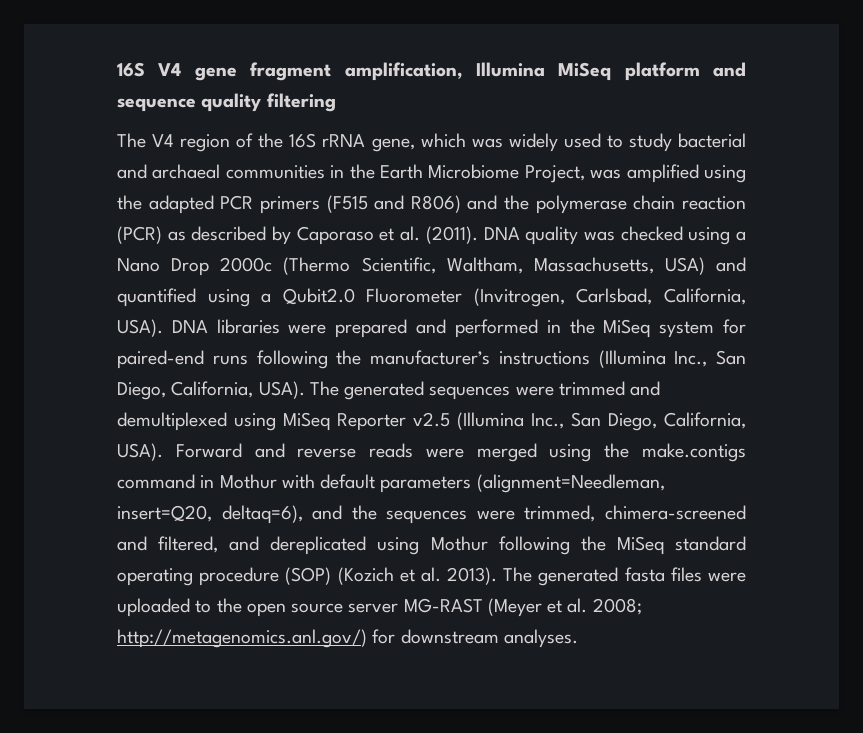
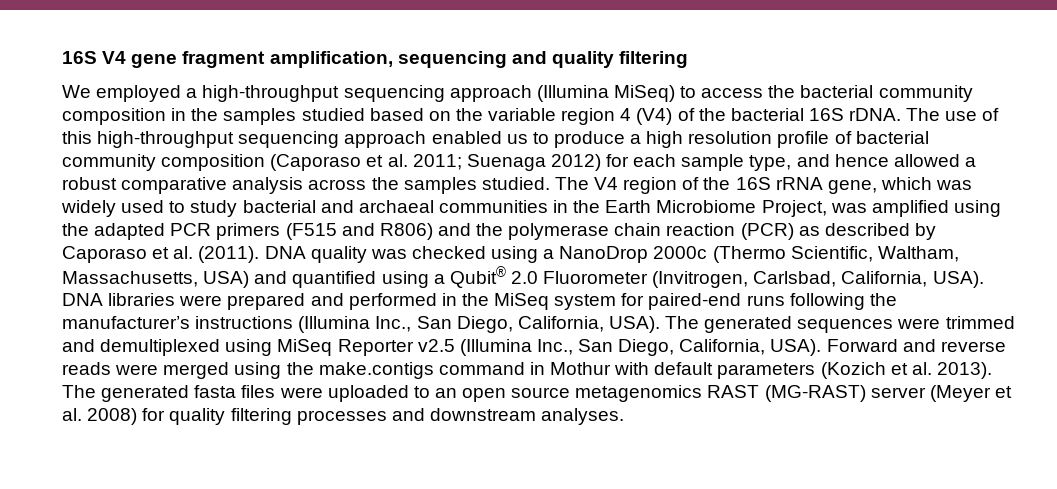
- 16S V4 gene fragment amplification, Illumina MiSeq platform and sequence quality filtering
- The V4 region of the 16S rRNA gene, which was widely used to study bacterial and archaeal communities in the Earth Microbiome Project, was amplified using the adapted PCR primers (F515 and R806) and the polymerase chain reaction (PCR) as described by Caporaso et al. (2011).
+ 16S V4 gene fragment amplification, sequencing and quality filtering
+ We employed a high-throughput sequencing approach (Illumina MiSeq) to access the bacterial community composition in the samples studied based on the variable region 4 (V4) of the bacterial 16S rDNA. The use of this high-throughput sequencing approach enabled us to produce a high resolution profile of bacterial community composition (Caporaso et al. 2011; Suenaga 2012) for each sample type, and hence allowed a robust comparative analysis across the samples studied. The V4 region of the 16S rRNA gene, which was widely used to study bacterial and archaeal communities in the Earth Microbiome Project, was amplified using the adapted PCR primers (F515 and R806) and the polymerase chain reaction (PCR) as described by Caporaso et al. (2011).
- DNA quality was checked using a Nano Drop 2000c (Thermo Scientific, Waltham, Massachusetts, USA) and quantified using a Qubit2.0 Fluorometer (Invitrogen, Carlsbad, California, USA).
+ DNA quality was checked using a NanoDrop 2000c (Thermo Scientific, Waltham, Massachusetts, USA) and quantified using a Qubit® 2.0 Fluorometer (Invitrogen, Carlsbad, California, USA).
- Forward and reverse reads were merged using the make.contigs command in Mothur with default parameters (alignment=Needleman, insert=Q20, deltaq=6), and the sequences were trimmed, chimera-screened and filtered, and dereplicated using Mothur following the MiSeq standard operating procedure (SOP) (Kozich et al. 2013).
+ Forward and reverse reads were merged using the make.contigs command in Mothur with default parameters (Kozich et al. 2013).
- The generated fasta files were uploaded to the open source server MG-RAST (Meyer et al. 2008; http://metagenomics.anl.gov/) for downstream analyses.
+ The generated fasta files were uploaded to an open source metagenomics RAST (MG-RAST) server (Meyer et al. 2008) for quality filtering processes and downstream analyses.

